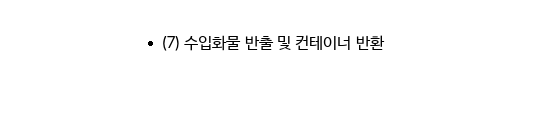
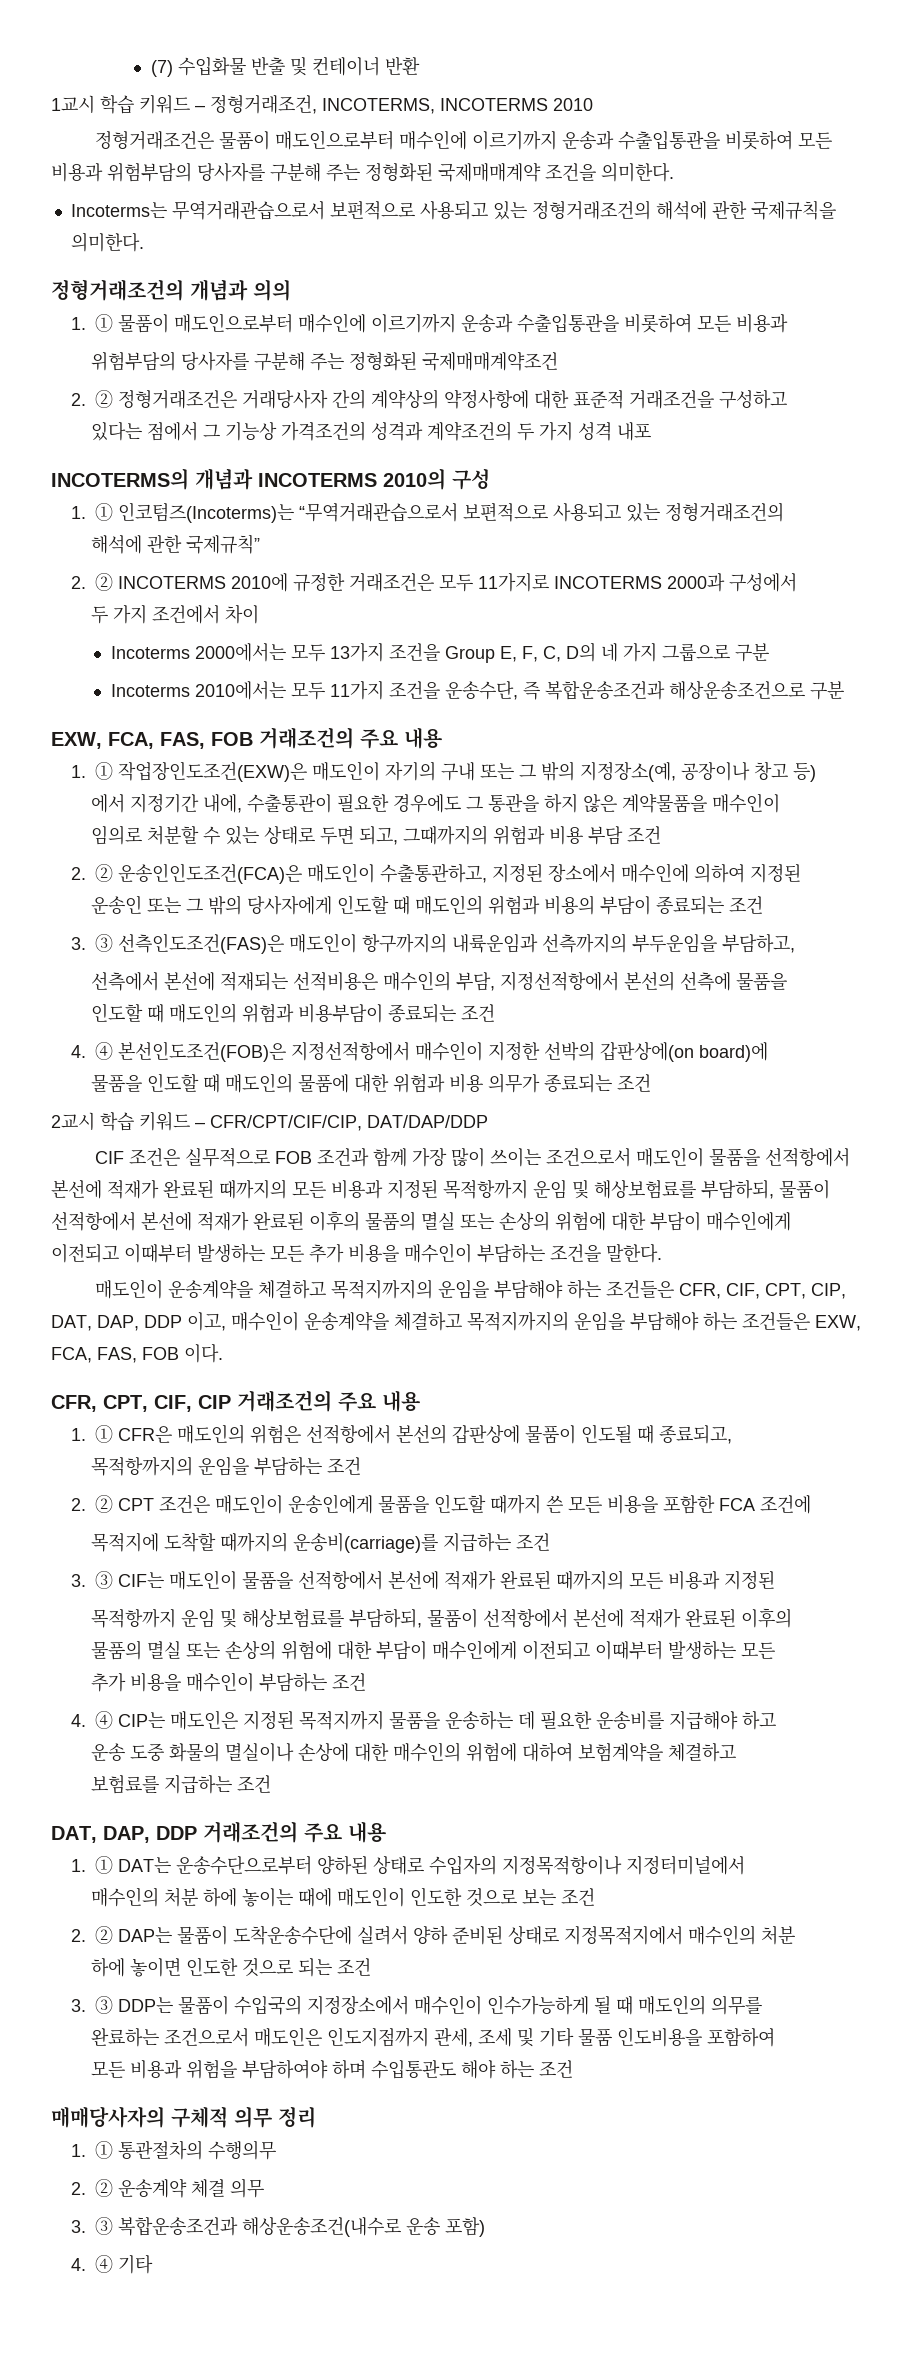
+ 1교시 학습 키워드 – 정형거래조건, INCOTERMS, INCOTERMS 2010
+ 정형거래조건은 물품이 매도인으로부터 매수인에 이르기까지 운송과 수출입통관을 비롯하여 모든 비용과 위험부담의 당사자를 구분해 주는 정형화된 국제매매계약 조건을 의미한다.
+ Incoterms는 무역거래관습으로서 보편적으로 사용되고 있는 정형거래조건의 해석에 관한 국제규칙을 의미한다.
+ 정형거래조건의 개념과 의의
+ 1. ① 물품이 매도인으로부터 매수인에 이르기까지 운송과 수출입통관을 비롯하여 모든 비용과
+ 위험부담의 당사자를 구분해 주는 정형화된 국제매매계약조건
+ 2. ② 정형거래조건은 거래당사자 간의 계약상의 약정사항에 대한 표준적 거래조건을 구성하고
+ 있다는 점에서 그 기능상 가격조건의 성격과 계약조건의 두 가지 성격 내포
+ INCOTERMS의 개념과 INCOTERMS 2010의 구성
+ 1. ① 인코텀즈(Incoterms)는 “무역거래관습으로서 보편적으로 사용되고 있는 정형거래조건의
+ 해석에 관한 국제규칙”
+ 2. ② INCOTERMS 2010에 규정한 거래조건은 모두 11가지로 INCOTERMS 2000과 구성에서
+ 두 가지 조건에서 차이
+ Incoterms 2000에서는 모두 13가지 조건을 Group E, F, C, D의 네 가지 그룹으로 구분
+ Incoterms 2010에서는 모두 11가지 조건을 운송수단, 즉 복합운송조건과 해상운송조건으로 구분
+ EXW, FCA, FAS, FOB 거래조건의 주요 내용
+ 1. ① 작업장인도조건(EXW)은 매도인이 자기의 구내 또는 그 밖의 지정장소(예, 공장이나 창고 등)
+ 에서 지정기간 내에, 수출통관이 필요한 경우에도 그 통관을 하지 않은 계약물품을 매수인이
+ 임의로 처분할 수 있는 상태로 두면 되고, 그때까지의 위험과 비용 부담 조건
+ 2. ② 운송인인도조건(FCA)은 매도인이 수출통관하고, 지정된 장소에서 매수인에 의하여 지정된
+ 운송인 또는 그 밖의 당사자에게 인도할 때 매도인의 위험과 비용의 부담이 종료되는 조건
+ 3. ③ 선측인도조건(FAS)은 매도인이 항구까지의 내륙운임과 선측까지의 부두운임을 부담하고,
+ 선측에서 본선에 적재되는 선적비용은 매수인의 부담, 지정선적항에서 본선의 선측에 물품을
+ 인도할 때 매도인의 위험과 비용부담이 종료되는 조건
+ 4. ④ 본선인도조건(FOB)은 지정선적항에서 매수인이 지정한 선박의 갑판상에(on board)에
+ 물품을 인도할 때 매도인의 물품에 대한 위험과 비용 의무가 종료되는 조건
+ 2교시 학습 키워드 – CFR/CPT/CIF/CIP, DAT/DAP/DDP
+ CIF 조건은 실무적으로 FOB 조건과 함께 가장 많이 쓰이는 조건으로서 매도인이 물품을 선적항에서 본선에 적재가 완료된 때까지의 모든 비용과 지정된 목적항까지 운임 및 해상보험료를 부담하되, 물품이 선적항에서 본선에 적재가 완료된 이후의 물품의 멸실 또는 손상의 위험에 대한 부담이 매수인에게 이전되고 이때부터 발생하는 모든 추가 비용을 매수인이 부담하는 조건을 말한다.
+ 매도인이 운송계약을 체결하고 목적지까지의 운임을 부담해야 하는 조건들은 CFR, CIF, CPT, CIP, DAT, DAP, DDP 이고, 매수인이 운송계약을 체결하고 목적지까지의 운임을 부담해야 하는 조건들은 EXW, FCA, FAS, FOB 이다.
+ CFR, CPT, CIF, CIP 거래조건의 주요 내용
+ 1. ① CFR은 매도인의 위험은 선적항에서 본선의 갑판상에 물품이 인도될 때 종료되고,
+ 목적항까지의 운임을 부담하는 조건
+ 2. ② CPT 조건은 매도인이 운송인에게 물품을 인도할 때까지 쓴 모든 비용을 포함한 FCA 조건에
+ 목적지에 도착할 때까지의 운송비(carriage)를 지급하는 조건
+ 3. ③ CIF는 매도인이 물품을 선적항에서 본선에 적재가 완료된 때까지의 모든 비용과 지정된
+ 목적항까지 운임 및 해상보험료를 부담하되, 물품이 선적항에서 본선에 적재가 완료된 이후의
+ 물품의 멸실 또는 손상의 위험에 대한 부담이 매수인에게 이전되고 이때부터 발생하는 모든
+ 추가 비용을 매수인이 부담하는 조건
+ 4. ④ CIP는 매도인은 지정된 목적지까지 물품을 운송하는 데 필요한 운송비를 지급해야 하고
+ 운송 도중 화물의 멸실이나 손상에 대한 매수인의 위험에 대하여 보험계약을 체결하고
+ 보험료를 지급하는 조건
+ DAT, DAP, DDP 거래조건의 주요 내용
+ 1. ① DAT는 운송수단으로부터 양하된 상태로 수입자의 지정목적항이나 지정터미널에서
+ 매수인의 처분 하에 놓이는 때에 매도인이 인도한 것으로 보는 조건
+ 2. ② DAP는 물품이 도착운송수단에 실려서 양하 준비된 상태로 지정목적지에서 매수인의 처분
+ 하에 놓이면 인도한 것으로 되는 조건
+ 3. ③ DDP는 물품이 수입국의 지정장소에서 매수인이 인수가능하게 될 때 매도인의 의무를
+ 완료하는 조건으로서 매도인은 인도지점까지 관세, 조세 및 기타 물품 인도비용을 포함하여
+ 모든 비용과 위험을 부담하여야 하며 수입통관도 해야 하는 조건
+ 매매당사자의 구체적 의무 정리
+ 1. ① 통관절차의 수행의무
+ 2. ② 운송계약 체결 의무
+ 3. ③ 복합운송조건과 해상운송조건(내수로 운송 포함)
+ 4. ④ 기타

